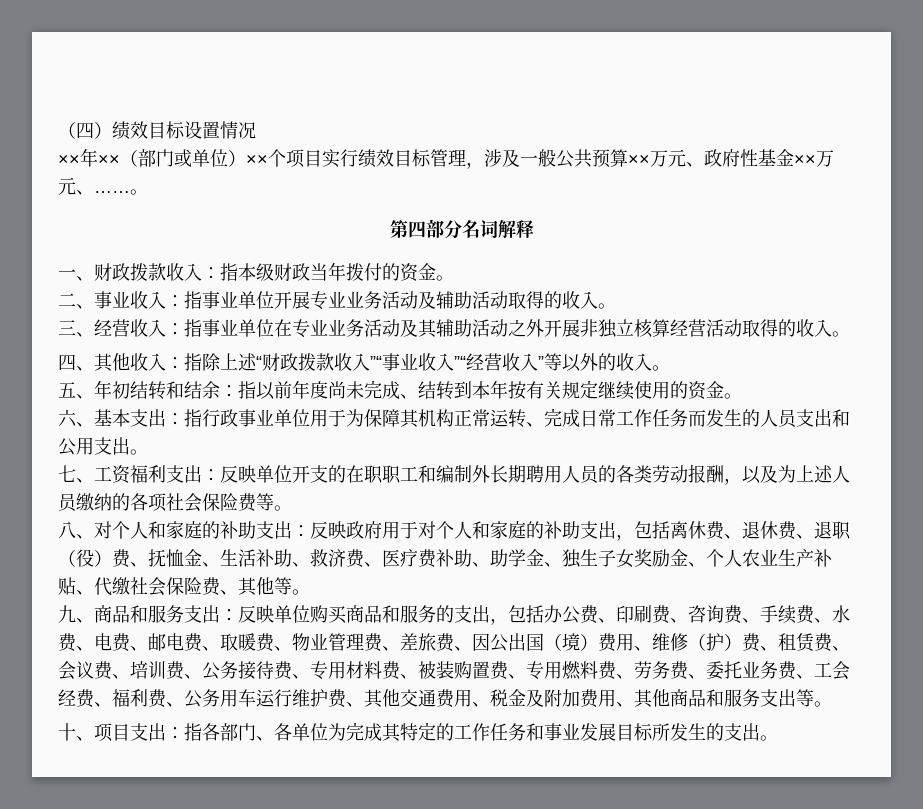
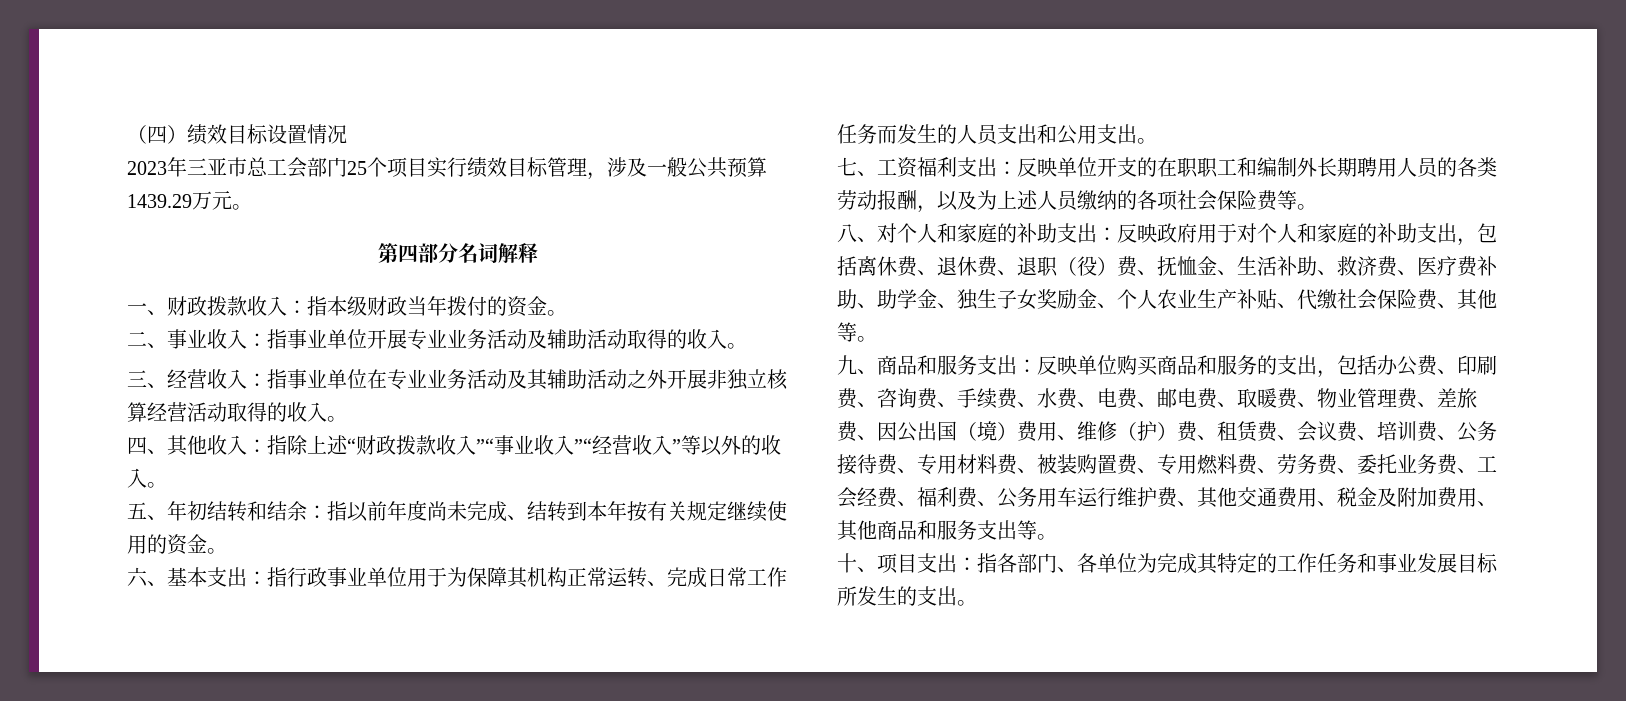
- ××年××（部门或单位）××个项目实行绩效目标管理，涉及一般公共预算××万元、政府性基金××万元、……。
+ 2023年三亚市总工会部门25个项目实行绩效目标管理，涉及一般公共预算1439.29万元。

